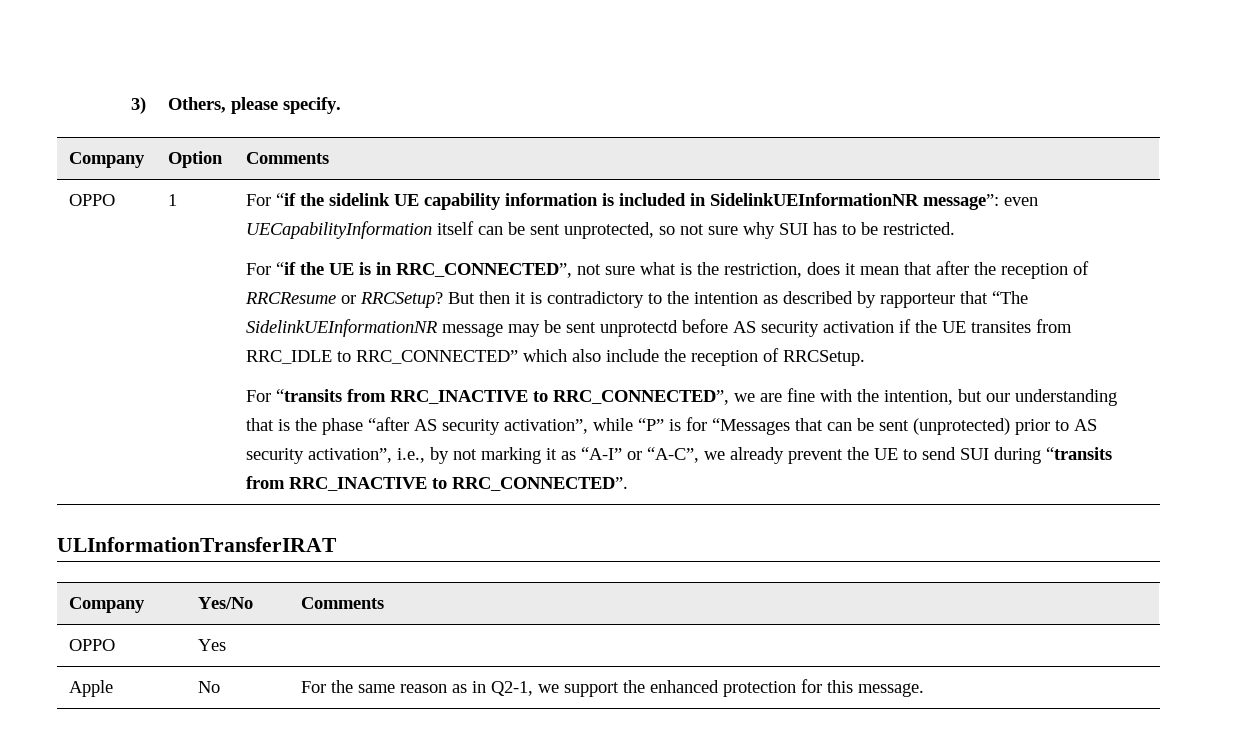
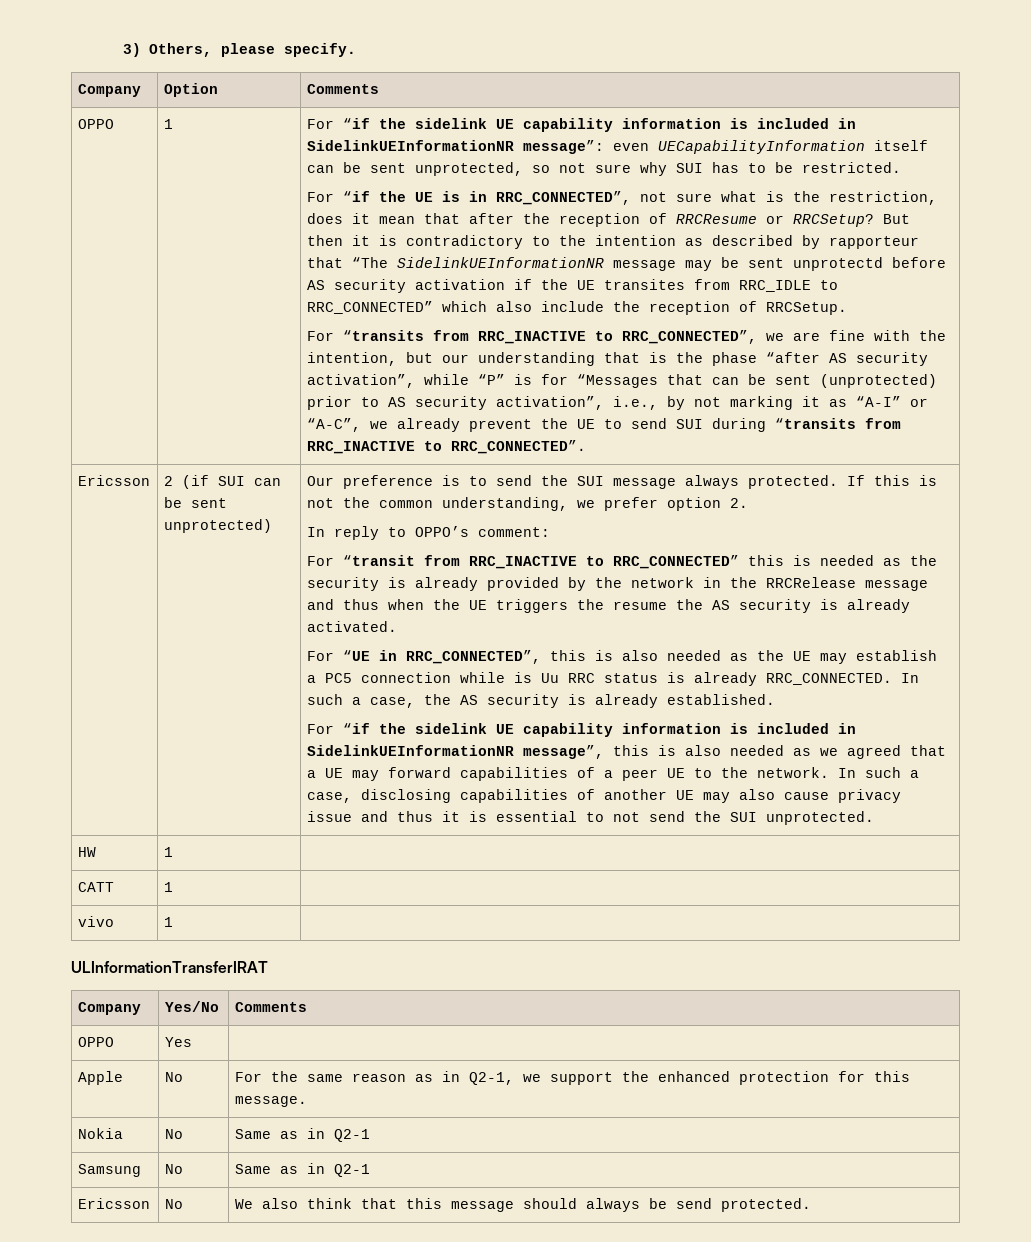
+ Ericsson | 2 (if SUI can be sent unprotected) | Our preference is to send the SUI message always protected. If this is not the common understanding, we prefer option 2.
+ In reply to OPPO’s comment:
+ For “transit from RRC_INACTIVE to RRC_CONNECTED” this is needed as the security is already provided by the network in the RRCRelease message and thus when the UE triggers the resume the AS security is already activated.
+ For “UE in RRC_CONNECTED”, this is also needed as the UE may establish a PC5 connection while is Uu RRC status is already RRC_CONNECTED. In such a case, the AS security is already established.
+ For “if the sidelink UE capability information is included in SidelinkUEInformationNR message”, this is also needed as we agreed that a UE may forward capabilities of a peer UE to the network. In such a case, disclosing capabilities of another UE may also cause privacy issue and thus it is essential to not send the SUI unprotected.
+ HW | 1 |
+ CATT | 1 |
+ vivo | 1 |
+ Nokia | No | Same as in Q2-1
+ Samsung | No | Same as in Q2-1
+ Ericsson | No | We also think that this message should always be send protected.

